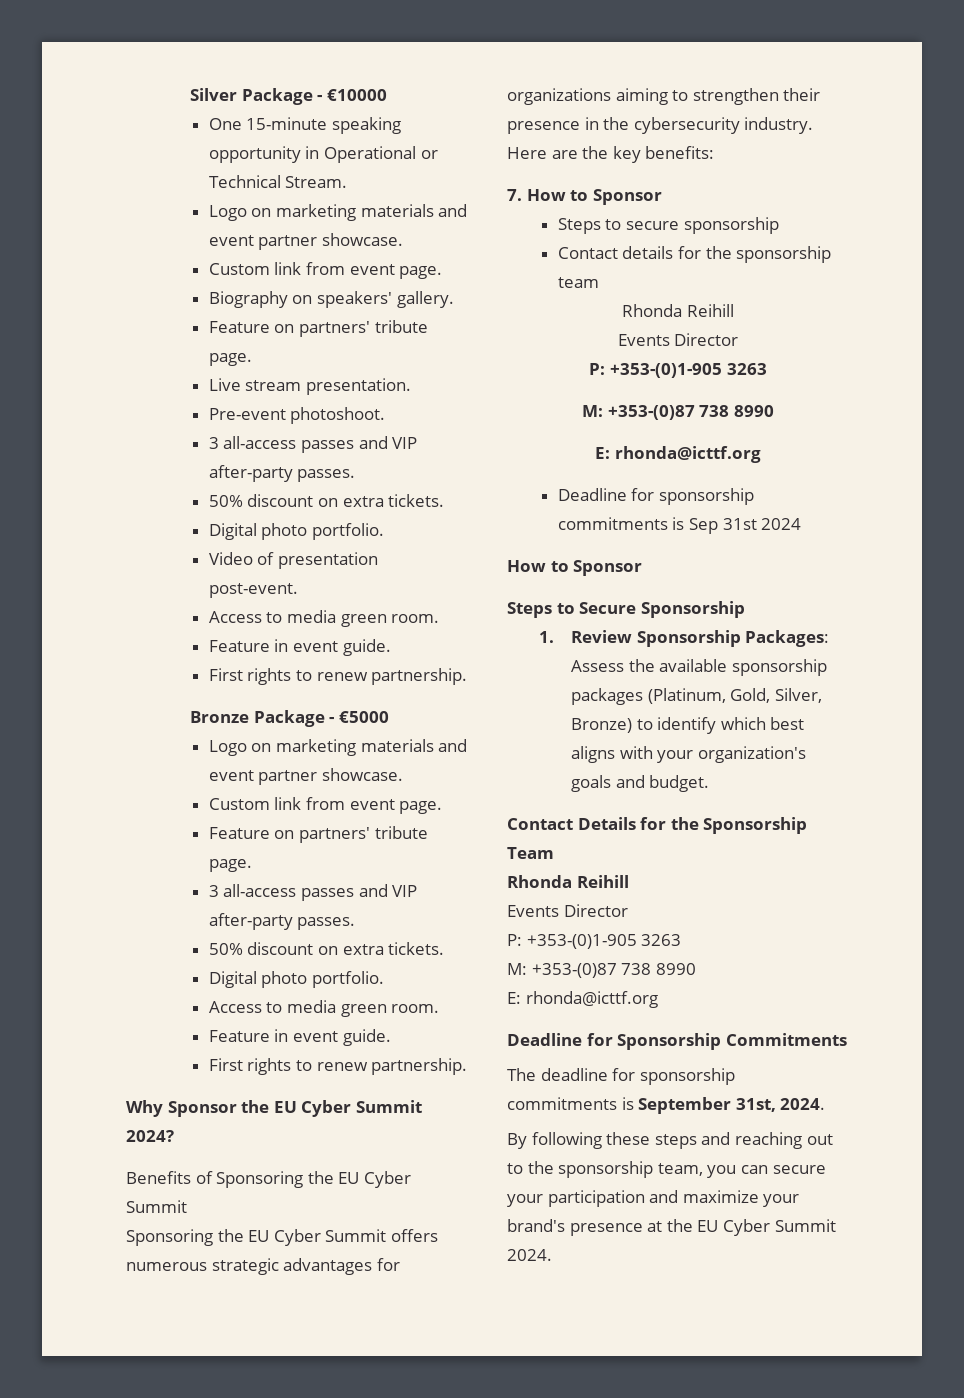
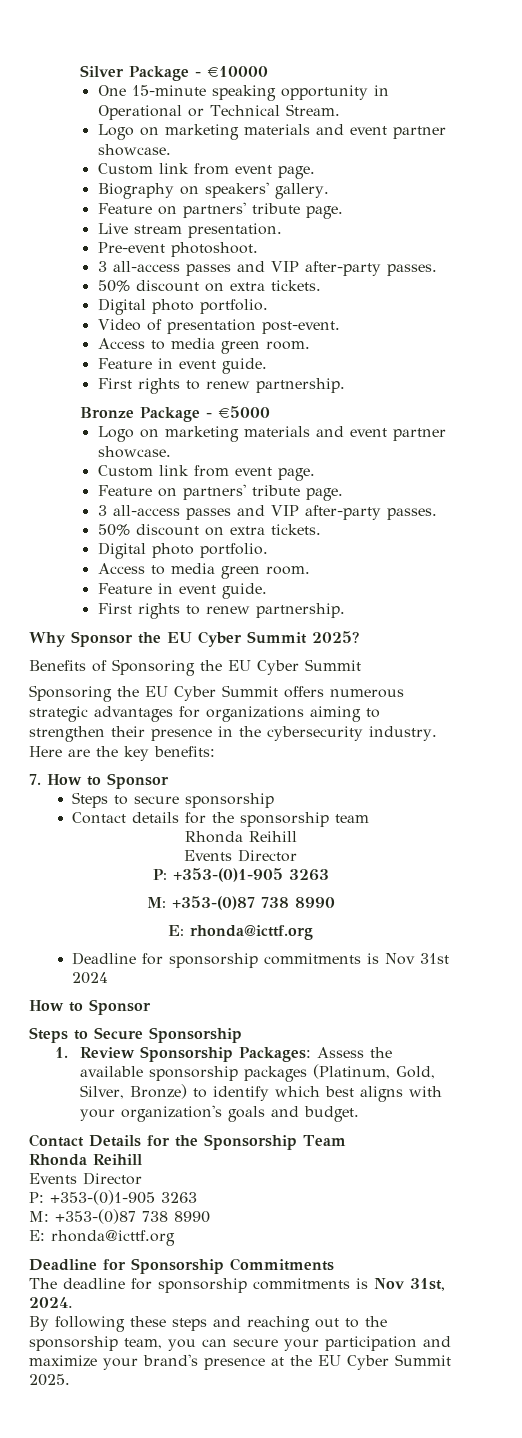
- Why Sponsor the EU Cyber Summit 2024?
+ Why Sponsor the EU Cyber Summit 2025?
- Deadline for sponsorship commitments is Sep 31st 2024
+ Deadline for sponsorship commitments is Nov 31st 2024
- The deadline for sponsorship commitments is September 31st, 2024.
+ The deadline for sponsorship commitments is Nov 31st, 2024.
- By following these steps and reaching out to the sponsorship team, you can secure your participation and maximize your brand's presence at the EU Cyber Summit 2024.
+ By following these steps and reaching out to the sponsorship team, you can secure your participation and maximize your brand's presence at the EU Cyber Summit 2025.

